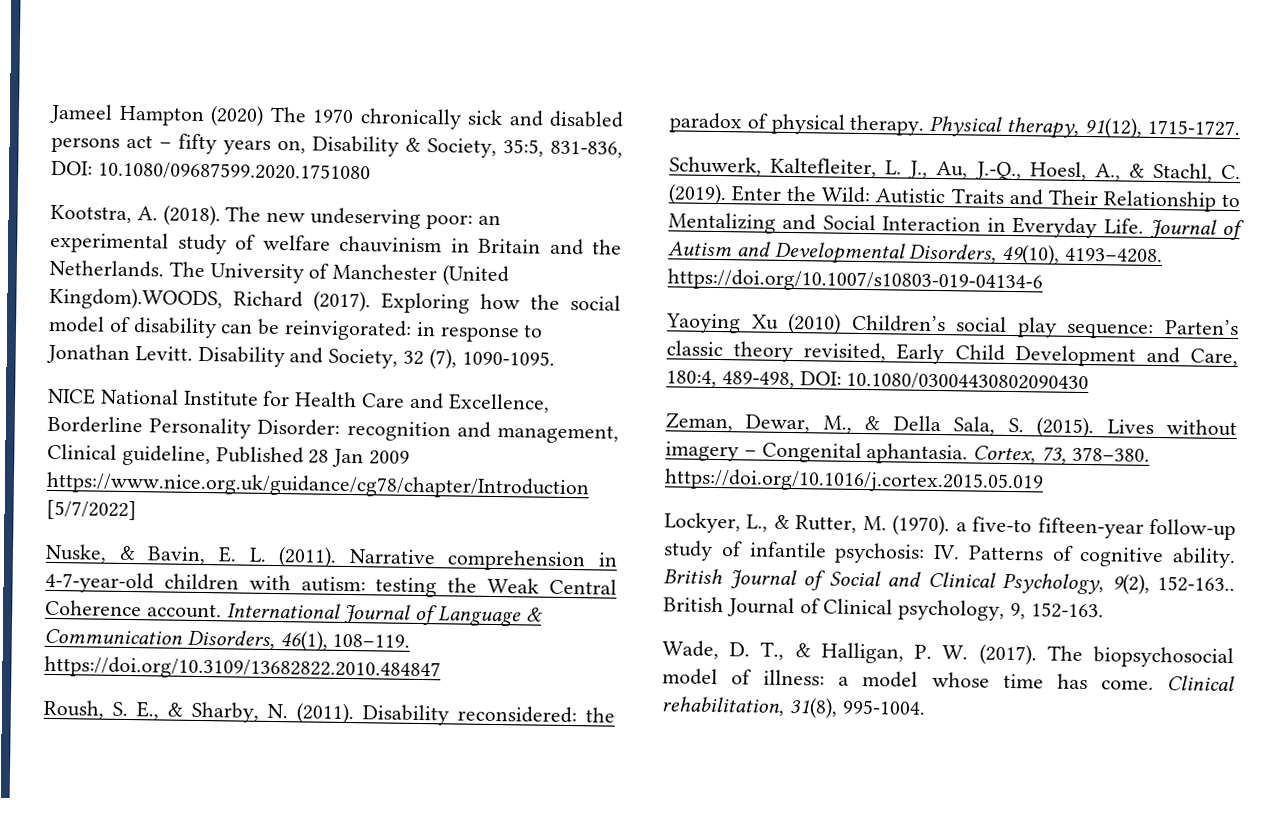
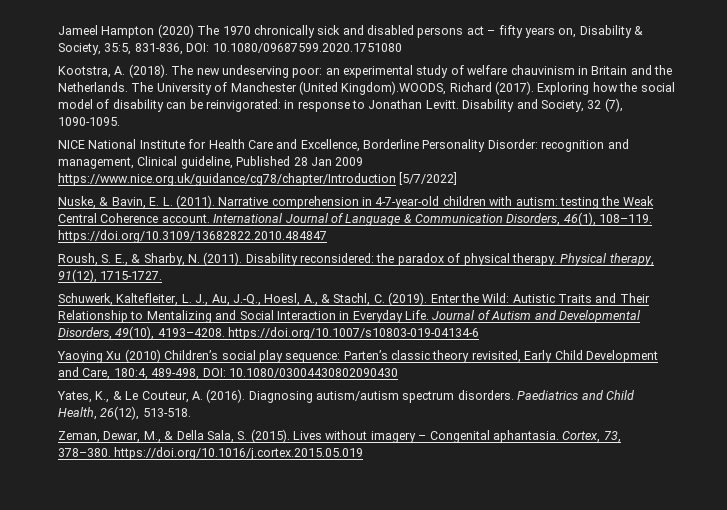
+ Yates, K., & Le Couteur, A. (2016). Diagnosing autism/autism spectrum disorders. Paediatrics and Child Health, 26(12), 513-518.
- Lockyer, L., & Rutter, M. (1970). a five‐to fifteen‐year follow‐up study of infantile psychosis: IV. Patterns of cognitive ability. British Journal of Social and Clinical Psychology, 9(2), 152-163.. British Journal of Clinical psychology, 9, 152-163.
- Wade, D. T., & Halligan, P. W. (2017). The biopsychosocial model of illness: a model whose time has come. Clinical rehabilitation, 31(8), 995-1004.

